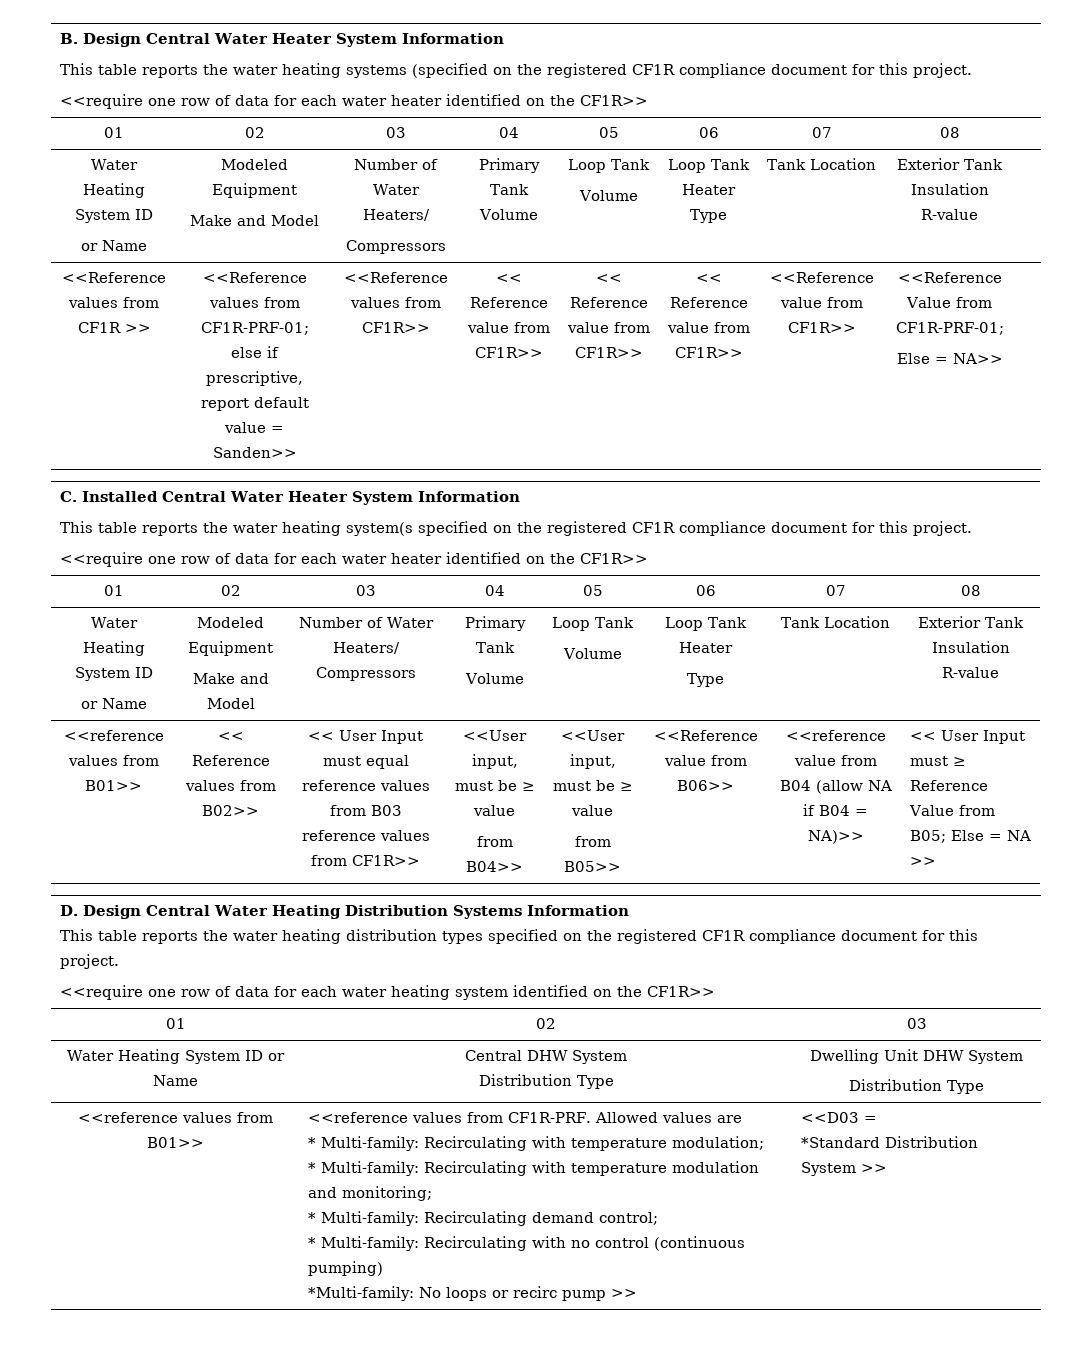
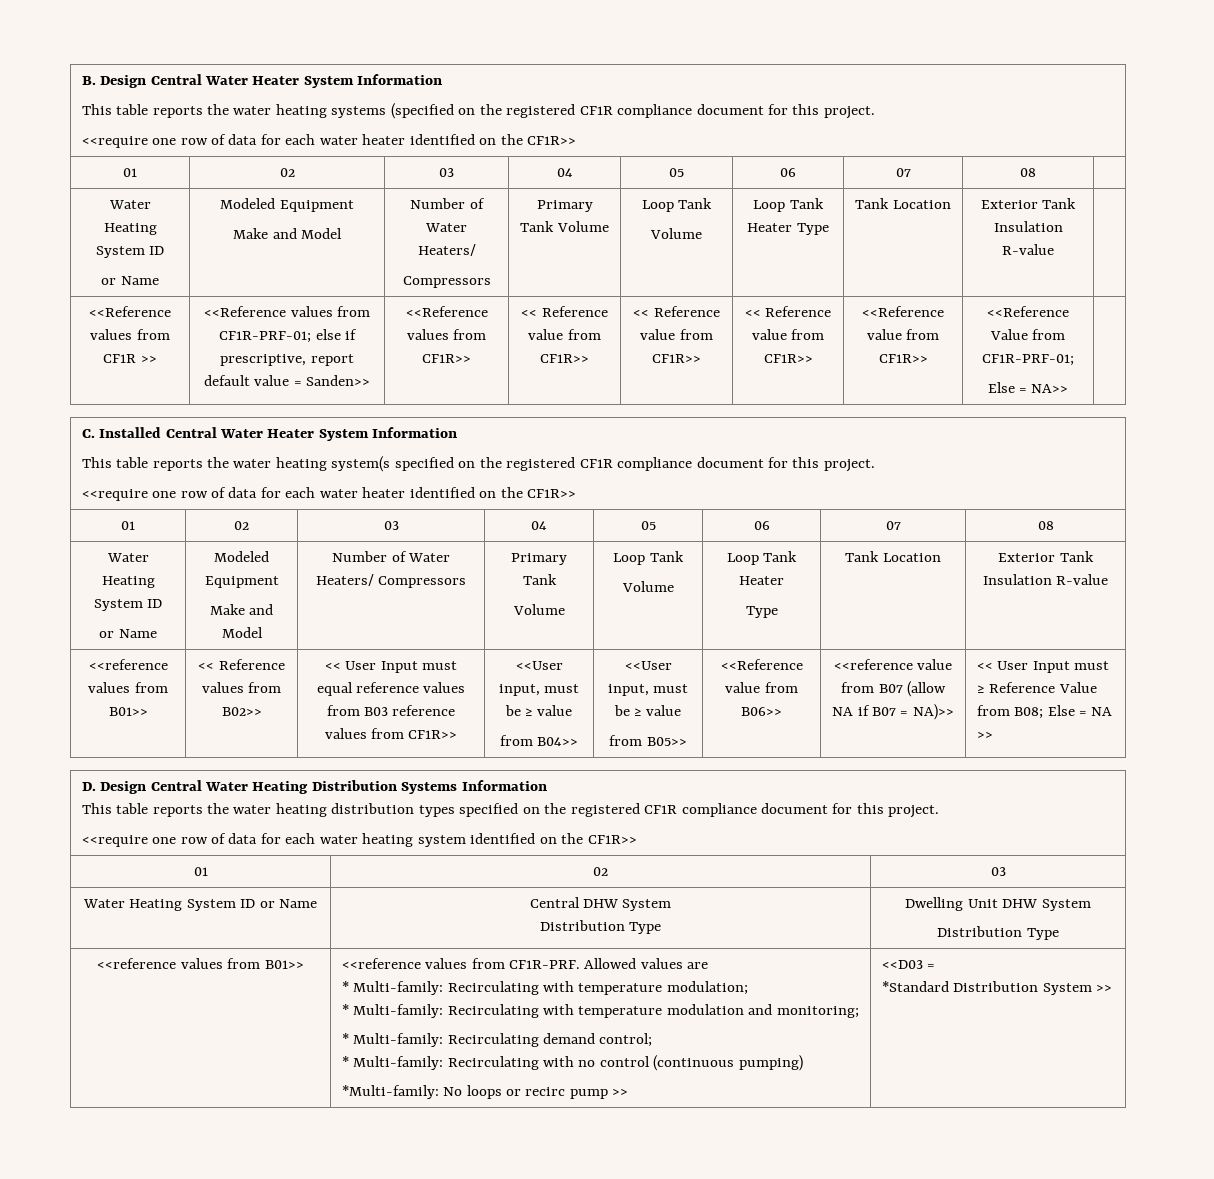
- <<reference value from B04 (allow NA if B04 = NA)>>
+ <<reference value from B07 (allow NA if B07 = NA)>>
- << User Input must ≥ Reference Value from B05; Else = NA >>
+ << User Input must ≥ Reference Value from B08; Else = NA >>

